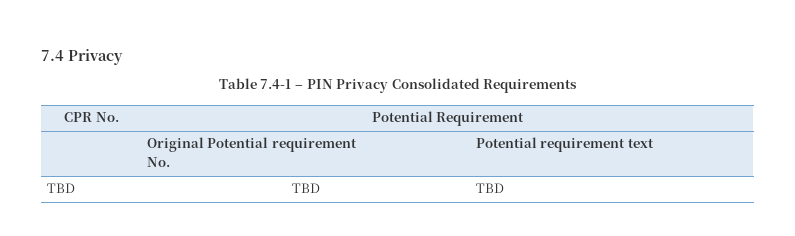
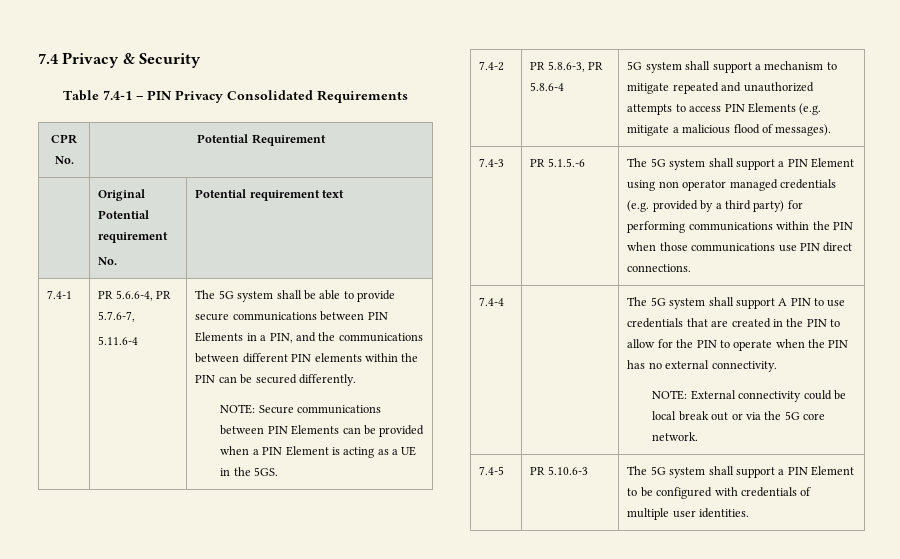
- 7.4 Privacy
+ 7.4 Privacy & Security
- TBD | TBD | TBD
+ 7.4-1 | PR 5.6.6-4, PR 5.7.6-7,
+ 5.11.6-4 | The 5G system shall be able to provide secure communications between PIN Elements in a PIN, and the communications between different PIN elements within the PIN can be secured differently.
+ NOTE: Secure communications between PIN Elements can be provided when a PIN Element is acting as a UE in the 5GS.
+ 7.4-2 | PR 5.8.6-3, PR 5.8.6-4 | 5G system shall support a mechanism to mitigate repeated and unauthorized attempts to access PIN Elements (e.g. mitigate a malicious flood of messages).
+ 7.4-3 | PR 5.1.5.-6 | The 5G system shall support a PIN Element using non operator managed credentials (e.g. provided by a third party) for performing communications within the PIN when those communications use PIN direct connections.
+ 7.4-4 | | The 5G system shall support A PIN to use credentials that are created in the PIN to allow for the PIN to operate when the PIN has no external connectivity.
+ NOTE: External connectivity could be local break out or via the 5G core network.
+ 7.4-5 | PR 5.10.6-3 | The 5G system shall support a PIN Element to be configured with credentials of multiple user identities.

